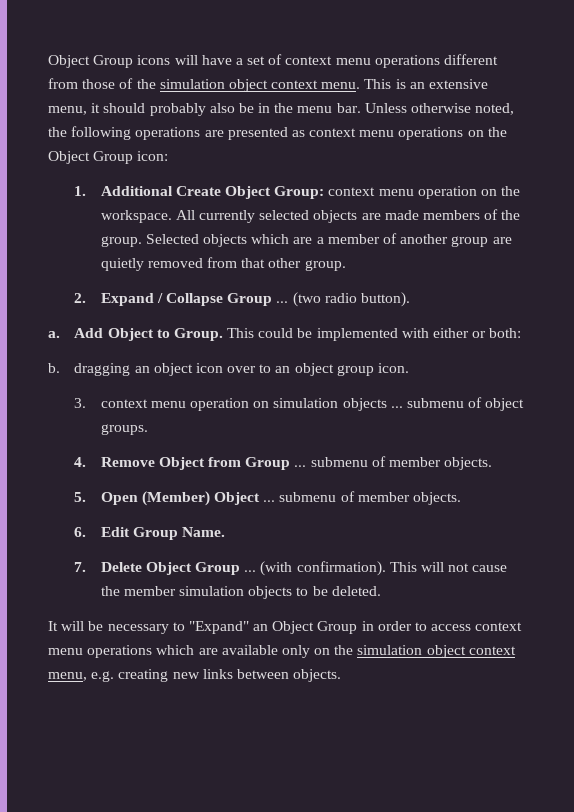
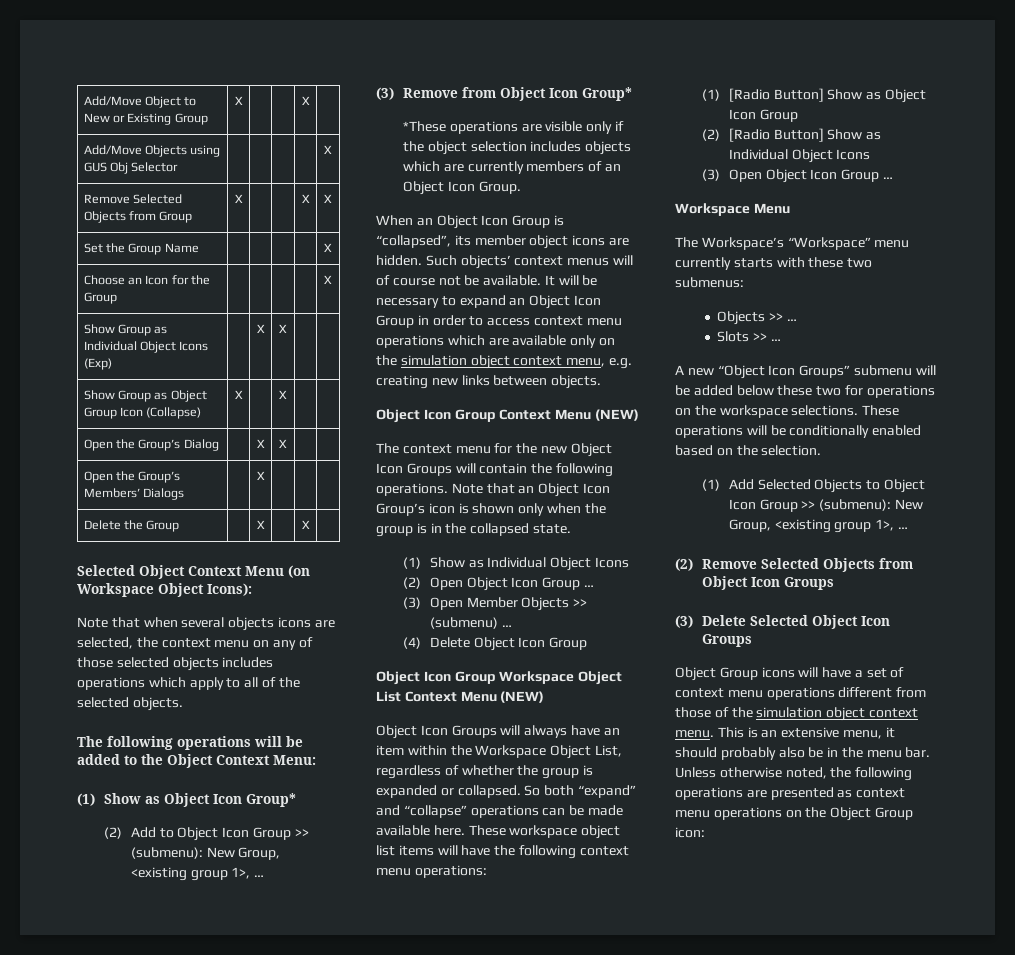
+ Add/Move Object to New or Existing Group | X | | | X |
+ Add/Move Objects using GUS Obj Selector | | | | | X
+ Remove Selected Objects from Group | X | | | X | X
+ Set the Group Name | | | | | X
+ Choose an Icon for the Group | | | | | X
+ Show Group as Individual Object Icons (Exp) | | X | X | |
+ Show Group as Object Group Icon (Collapse) | X | | X | |
+ Open the Group’s Dialog | | X | X | |
+ Open the Group’s Members’ Dialogs | | X | | |
+ Delete the Group | | X | | X |
+ Selected Object Context Menu (on Workspace Object Icons):
+ Note that when several objects icons are selected, the context menu on any of those selected objects includes operations which apply to all of the selected objects.
+ The following operations will be added to the Object Context Menu:
+ (1) Show as Object Icon Group*
+ (2) Add to Object Icon Group >> (submenu): New Group, <existing group 1>, …
+ (3) Remove from Object Icon Group*
+ *These operations are visible only if the object selection includes objects which are currently members of an Object Icon Group.
+ When an Object Icon Group is “collapsed”, its member object icons are hidden. Such objects’ context menus will of course not be available. It will be necessary to expand an Object Icon Group in order to access context menu operations which are available only on the simulation object context menu, e.g. creating new links between objects.
+ Object Icon Group Context Menu (NEW)
+ The context menu for the new Object Icon Groups will contain the following operations. Note that an Object Icon Group’s icon is shown only when the group is in the collapsed state.
+ (1) Show as Individual Object Icons
+ (2) Open Object Icon Group …
+ (3) Open Member Objects >> (submenu) …
+ (4) Delete Object Icon Group
+ Object Icon Group Workspace Object List Context Menu (NEW)
+ Object Icon Groups will always have an item within the Workspace Object List, regardless of whether the group is expanded or collapsed. So both “expand” and “collapse” operations can be made available here. These workspace object list items will have the following context menu operations:
+ (1) [Radio Button] Show as Object Icon Group
+ (2) [Radio Button] Show as Individual Object Icons
+ (3) Open Object Icon Group …
+ Workspace Menu
+ The Workspace’s “Workspace” menu currently starts with these two submenus:
+ Objects >> …
+ Slots >> …
+ A new “Object Icon Groups” submenu will be added below these two for operations on the workspace selections. These operations will be conditionally enabled based on the selection.
+ (1) Add Selected Objects to Object Icon Group >> (submenu): New Group, <existing group 1>, …
+ (2) Remove Selected Objects from Object Icon Groups
+ (3) Delete Selected Object Icon Groups
- 1. Additional Create Object Group: context menu operation on the workspace. All currently selected objects are made members of the group. Selected objects which are a member of another group are quietly removed from that other group.
- 2. Expand / Collapse Group ... (two radio button).
- a. Add Object to Group. This could be implemented with either or both:
- b. dragging an object icon over to an object group icon.
- 3. context menu operation on simulation objects ... submenu of object groups.
- 4. Remove Object from Group ... submenu of member objects.
- 5. Open (Member) Object ... submenu of member objects.
- 6. Edit Group Name.
- 7. Delete Object Group ... (with confirmation). This will not cause the member simulation objects to be deleted.
- It will be necessary to "Expand" an Object Group in order to access context menu operations which are available only on the simulation object context menu, e.g. creating new links between objects.

